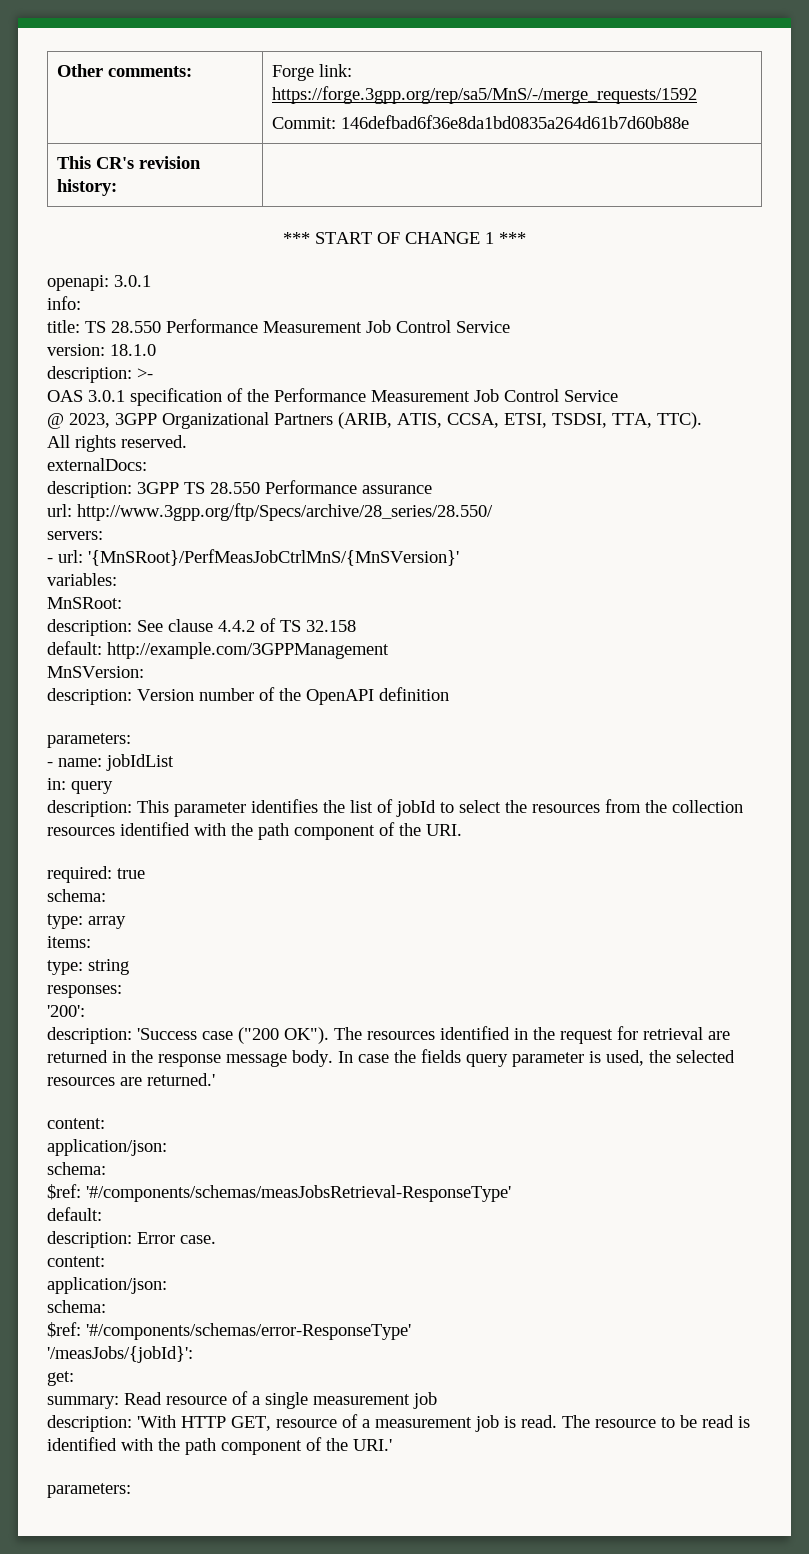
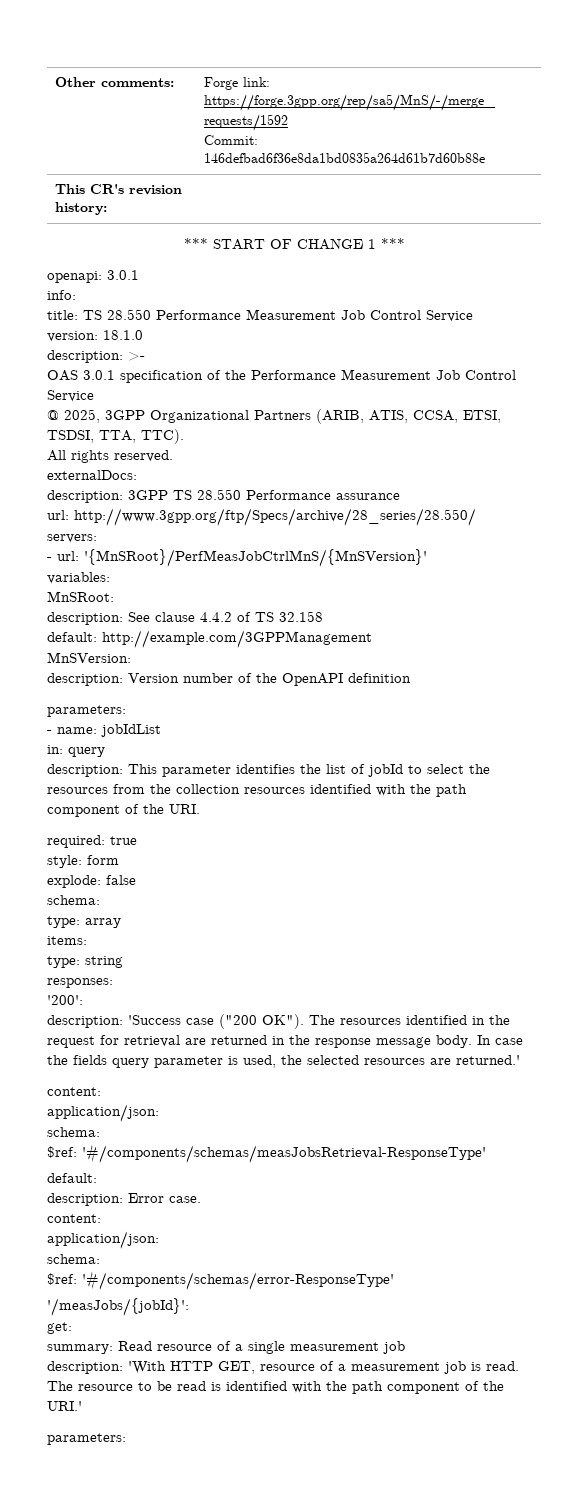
- @ 2023, 3GPP Organizational Partners (ARIB, ATIS, CCSA, ETSI, TSDSI, TTA, TTC).
+ @ 2025, 3GPP Organizational Partners (ARIB, ATIS, CCSA, ETSI, TSDSI, TTA, TTC).
+ style: form
+ explode: false

